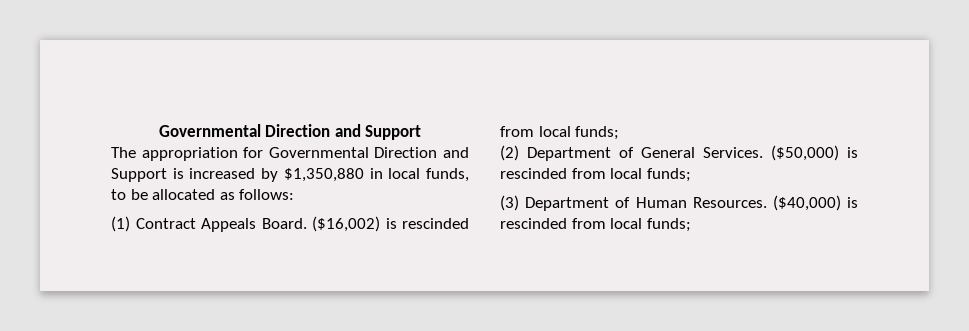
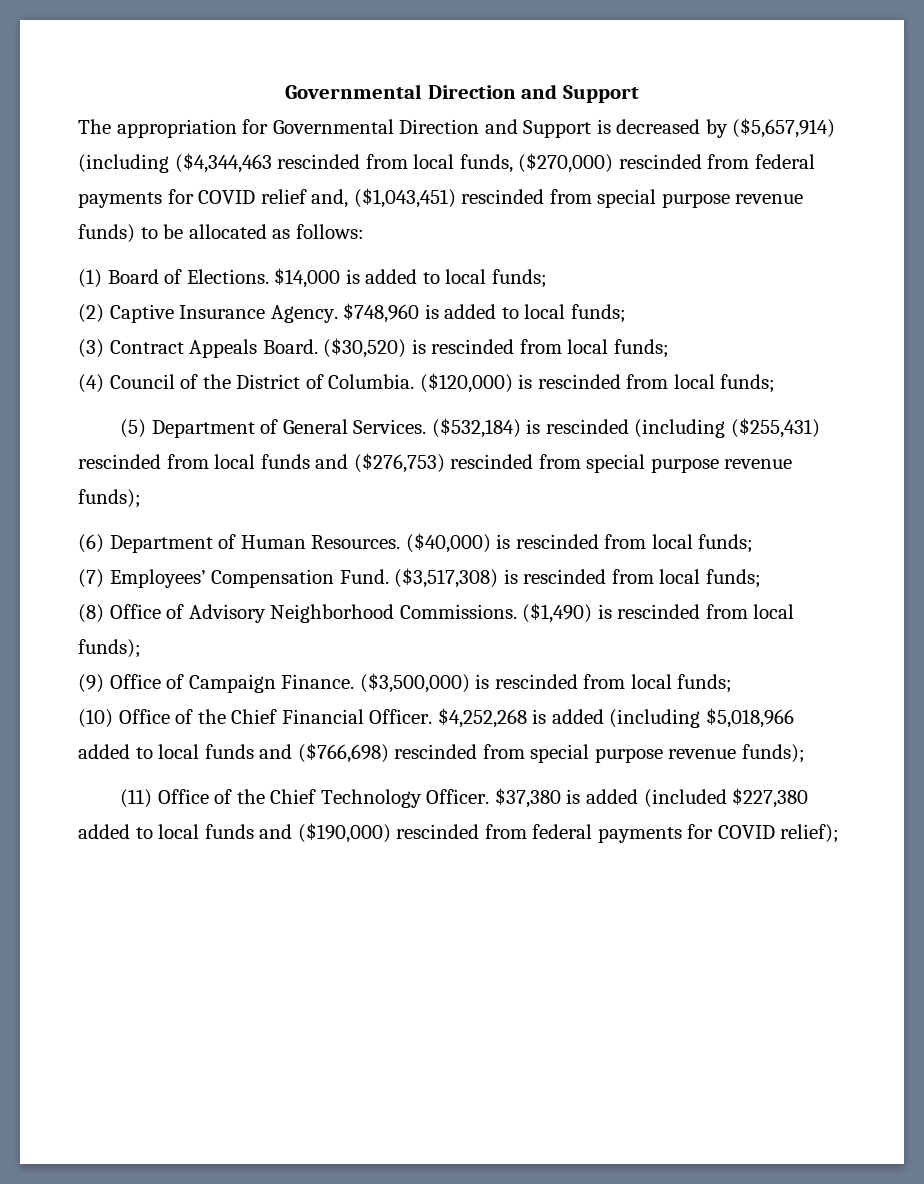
- The appropriation for Governmental Direction and Support is increased by $1,350,880 in local funds, to be allocated as follows:
+ The appropriation for Governmental Direction and Support is decreased by ($5,657,914) (including ($4,344,463 rescinded from local funds, ($270,000) rescinded from federal payments for COVID relief and, ($1,043,451) rescinded from special purpose revenue funds) to be allocated as follows:
- (1) Contract Appeals Board.
+ (1) Board of Elections. $14,000 is added to local funds;
+ (2) Captive Insurance Agency. $748,960 is added to local funds;
+ (3) Contract Appeals Board.
- ($16,002) is rescinded from local funds;
- (2) Department of General Services. ($50,000) is rescinded from local funds;
- (3) Department of Human Resources.
+ ($30,520) is rescinded from local funds;
+ (4) Council of the District of Columbia. ($120,000) is rescinded from local funds;
+ (5) Department of General Services. ($532,184) is rescinded (including ($255,431) rescinded from local funds and ($276,753) rescinded from special purpose revenue funds);
+ (6) Department of Human Resources.
+ (7) Employees’ Compensation Fund. ($3,517,308) is rescinded from local funds;
+ (8) Office of Advisory Neighborhood Commissions. ($1,490) is rescinded from local funds);
+ (9) Office of Campaign Finance. ($3,500,000) is rescinded from local funds;
+ (10) Office of the Chief Financial Officer. $4,252,268 is added (including $5,018,966 added to local funds and ($766,698) rescinded from special purpose revenue funds);
+ (11) Office of the Chief Technology Officer. $37,380 is added (included $227,380 added to local funds and ($190,000) rescinded from federal payments for COVID relief);

